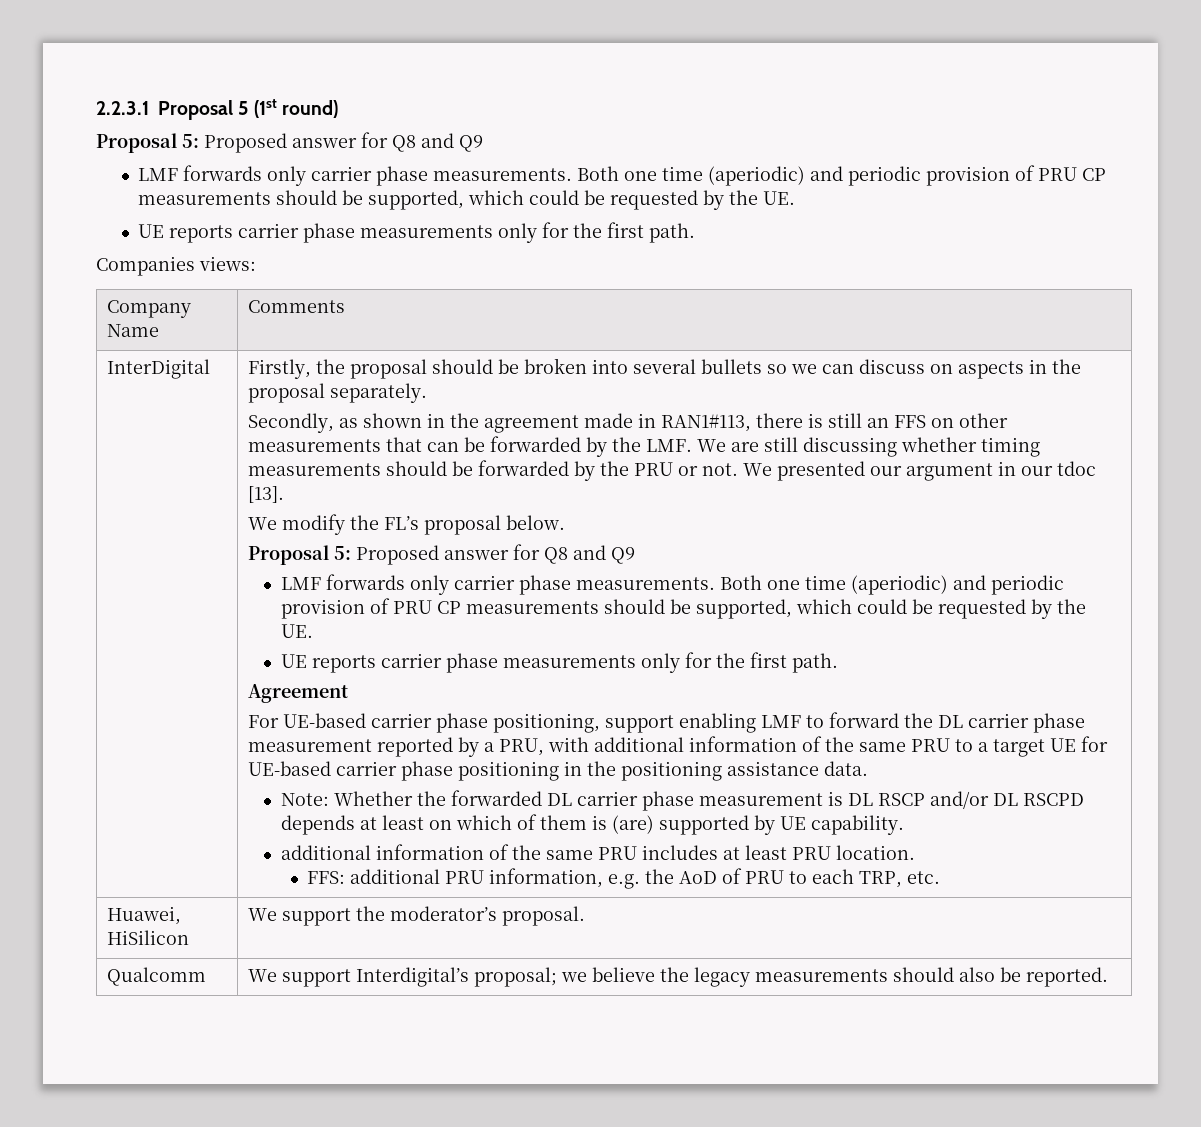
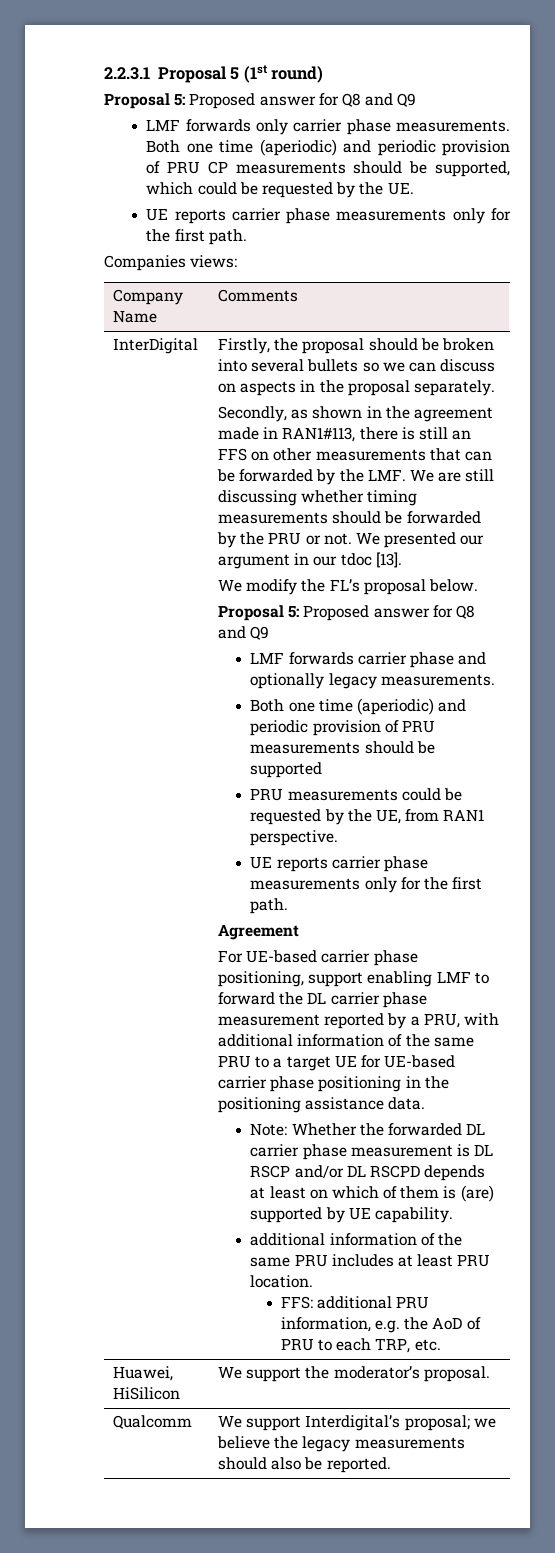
  We modify the FL’s proposal below.
  Proposal 5: Proposed answer for Q8 and Q9
- LMF forwards only carrier phase measurements. Both one time (aperiodic) and periodic provision of PRU CP measurements should be supported, which could be requested by the UE.
+ LMF forwards carrier phase and optionally legacy measurements.
+ Both one time (aperiodic) and periodic provision of PRU measurements should be supported
+ PRU measurements could be requested by the UE, from RAN1 perspective.

